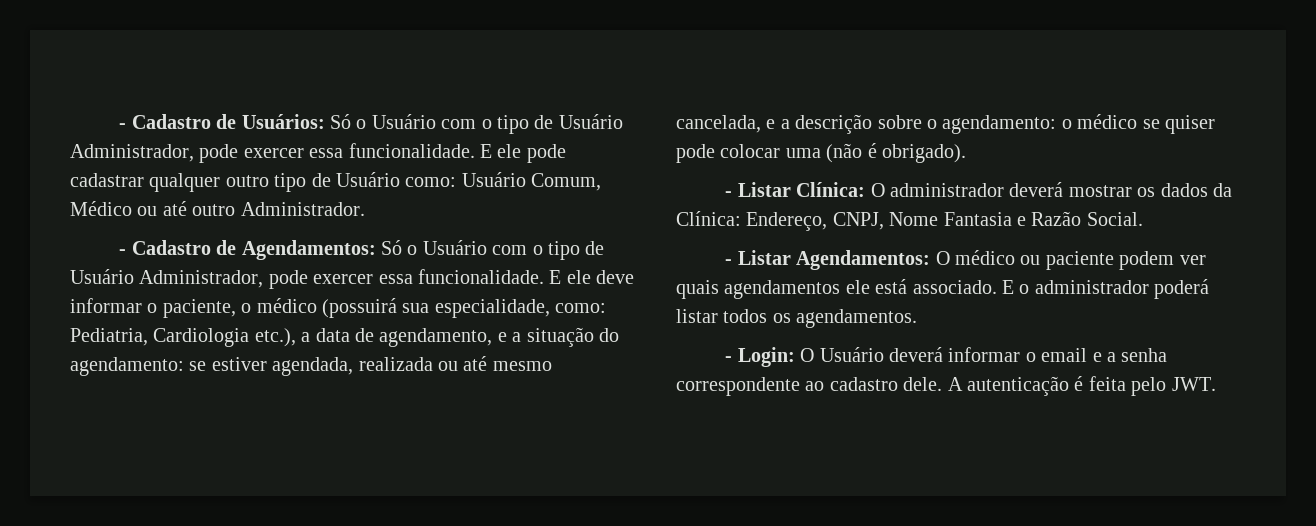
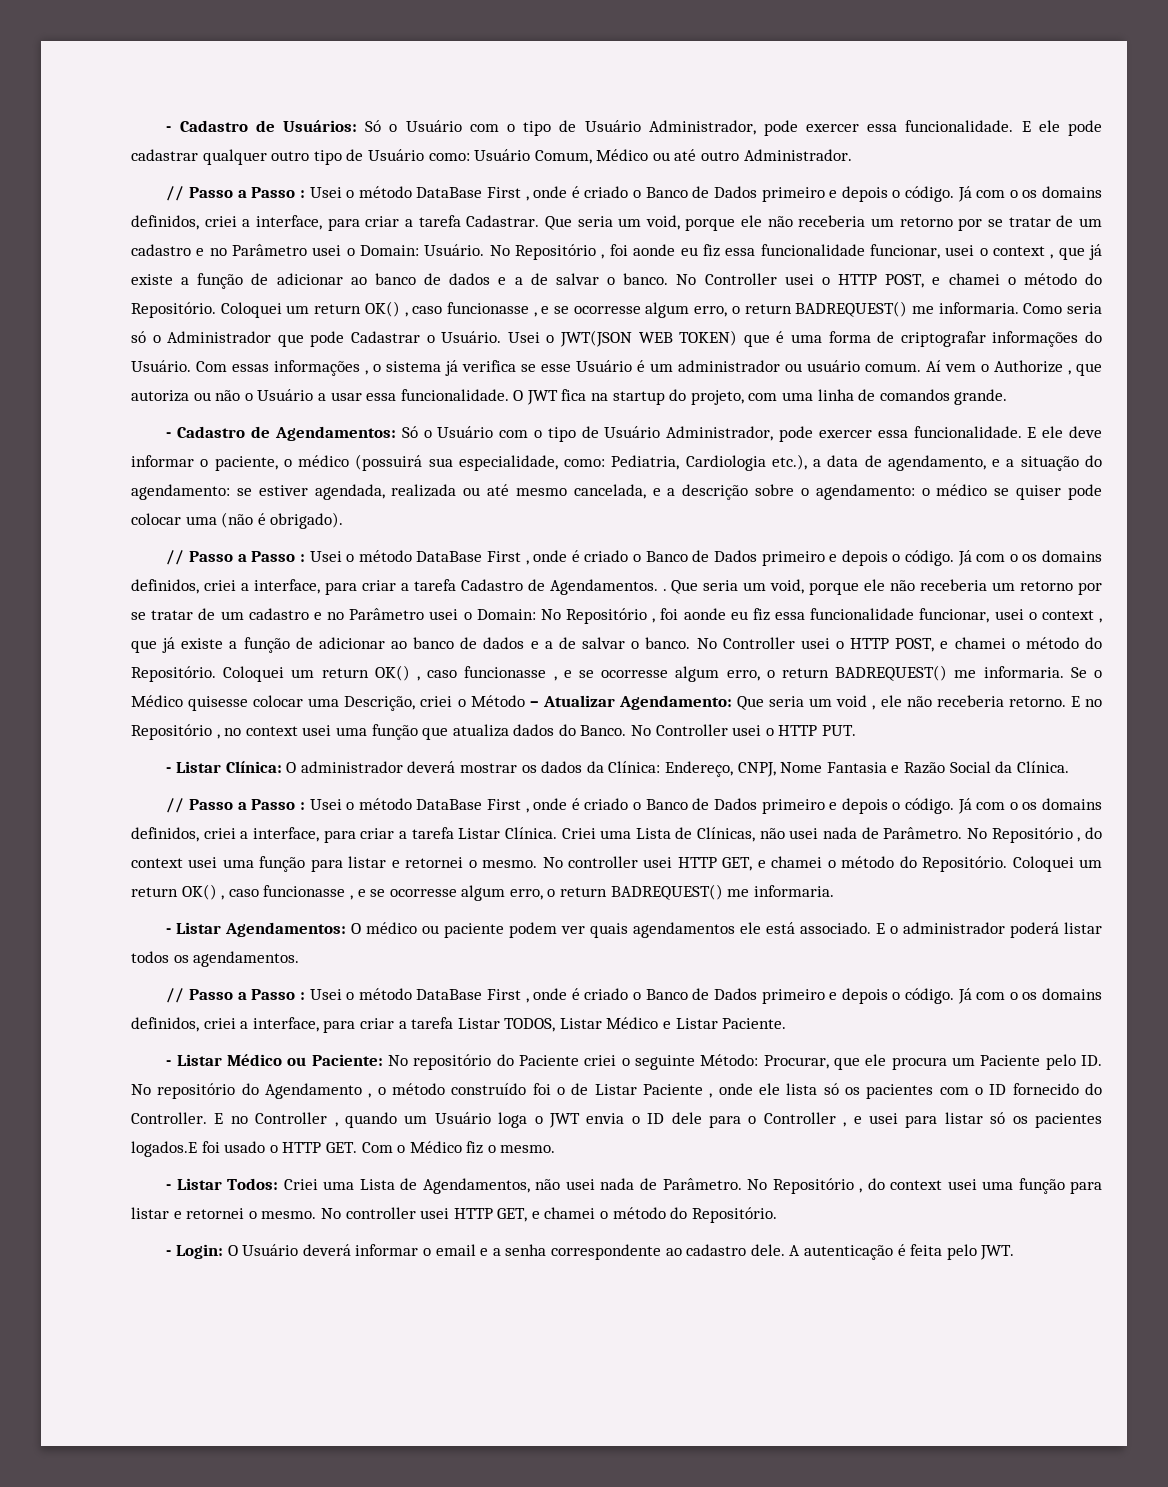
+ // Passo a Passo : Usei o método DataBase First , onde é criado o Banco de Dados primeiro e depois o código. Já com o os domains definidos, criei a interface, para criar a tarefa Cadastrar. Que seria um void, porque ele não receberia um retorno por se tratar de um cadastro e no Parâmetro usei o Domain: Usuário. No Repositório , foi aonde eu fiz essa funcionalidade funcionar, usei o context , que já existe a função de adicionar ao banco de dados e a de salvar o banco. No Controller usei o HTTP POST, e chamei o método do Repositório. Coloquei um return OK() , caso funcionasse , e se ocorresse algum erro, o return BADREQUEST() me informaria. Como seria só o Administrador que pode Cadastrar o Usuário. Usei o JWT(JSON WEB TOKEN) que é uma forma de criptografar informações do Usuário. Com essas informações , o sistema já verifica se esse Usuário é um administrador ou usuário comum. Aí vem o Authorize , que autoriza ou não o Usuário a usar essa funcionalidade. O JWT fica na startup do projeto, com uma linha de comandos grande.
+ // Passo a Passo : Usei o método DataBase First , onde é criado o Banco de Dados primeiro e depois o código. Já com o os domains definidos, criei a interface, para criar a tarefa Cadastro de Agendamentos. . Que seria um void, porque ele não receberia um retorno por se tratar de um cadastro e no Parâmetro usei o Domain: No Repositório , foi aonde eu fiz essa funcionalidade funcionar, usei o context , que já existe a função de adicionar ao banco de dados e a de salvar o banco. No Controller usei o HTTP POST, e chamei o método do Repositório. Coloquei um return OK() , caso funcionasse , e se ocorresse algum erro, o return BADREQUEST() me informaria. Se o Médico quisesse colocar uma Descrição, criei o Método – Atualizar Agendamento: Que seria um void , ele não receberia retorno. E no Repositório , no context usei uma função que atualiza dados do Banco. No Controller usei o HTTP PUT.
- - Listar Clínica: O administrador deverá mostrar os dados da Clínica: Endereço, CNPJ, Nome Fantasia e Razão Social.
+ - Listar Clínica: O administrador deverá mostrar os dados da Clínica: Endereço, CNPJ, Nome Fantasia e Razão Social da Clínica.
+ // Passo a Passo : Usei o método DataBase First , onde é criado o Banco de Dados primeiro e depois o código. Já com o os domains definidos, criei a interface, para criar a tarefa Listar Clínica. Criei uma Lista de Clínicas, não usei nada de Parâmetro. No Repositório , do context usei uma função para listar e retornei o mesmo. No controller usei HTTP GET, e chamei o método do Repositório. Coloquei um return OK() , caso funcionasse , e se ocorresse algum erro, o return BADREQUEST() me informaria.
+ // Passo a Passo : Usei o método DataBase First , onde é criado o Banco de Dados primeiro e depois o código. Já com o os domains definidos, criei a interface, para criar a tarefa Listar TODOS, Listar Médico e Listar Paciente.
+ - Listar Médico ou Paciente: No repositório do Paciente criei o seguinte Método: Procurar, que ele procura um Paciente pelo ID. No repositório do Agendamento , o método construído foi o de Listar Paciente , onde ele lista só os pacientes com o ID fornecido do Controller. E no Controller , quando um Usuário loga o JWT envia o ID dele para o Controller , e usei para listar só os pacientes logados.E foi usado o HTTP GET. Com o Médico fiz o mesmo.
+ - Listar Todos: Criei uma Lista de Agendamentos, não usei nada de Parâmetro. No Repositório , do context usei uma função para listar e retornei o mesmo. No controller usei HTTP GET, e chamei o método do Repositório.

